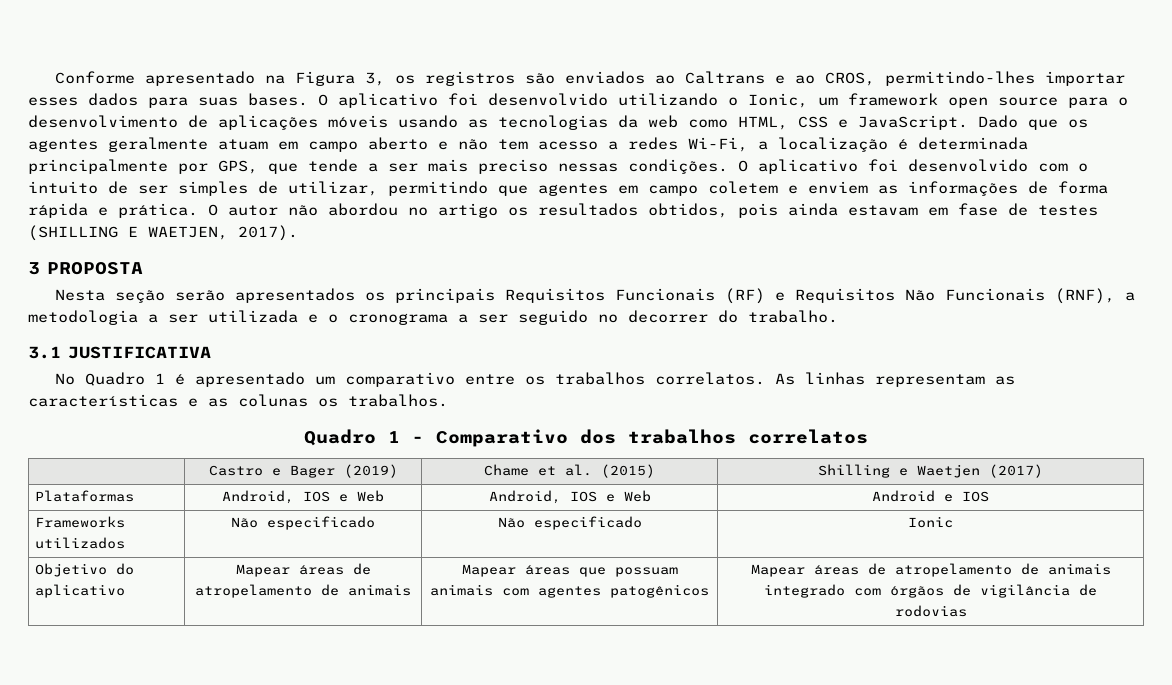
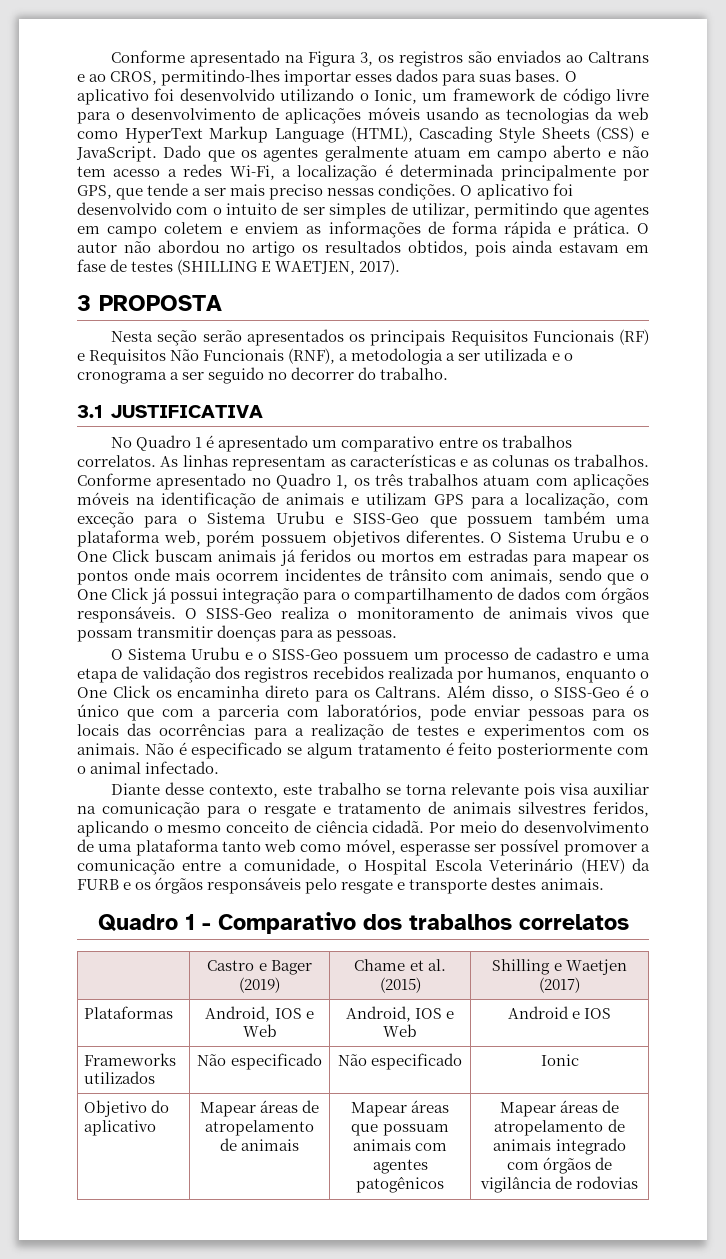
- O aplicativo foi desenvolvido utilizando o Ionic, um framework open source para o desenvolvimento de aplicações móveis usando as tecnologias da web como HTML, CSS e JavaScript.
+ O aplicativo foi desenvolvido utilizando o Ionic, um framework de código livre para o desenvolvimento de aplicações móveis usando as tecnologias da web como HyperText Markup Language (HTML), Cascading Style Sheets (CSS) e JavaScript.
+ Conforme apresentado no Quadro 1, os três trabalhos atuam com aplicações móveis na identificação de animais e utilizam GPS para a localização, com exceção para o Sistema Urubu e SISS-Geo que possuem também uma plataforma web, porém possuem objetivos diferentes. O Sistema Urubu e o One Click buscam animais já feridos ou mortos em estradas para mapear os pontos onde mais ocorrem incidentes de trânsito com animais, sendo que o One Click já possui integração para o compartilhamento de dados com órgãos responsáveis. O SISS-Geo realiza o monitoramento de animais vivos que possam transmitir doenças para as pessoas.
+ O Sistema Urubu e o SISS-Geo possuem um processo de cadastro e uma etapa de validação dos registros recebidos realizada por humanos, enquanto o One Click os encaminha direto para os Caltrans. Além disso, o SISS-Geo é o único que com a parceria com laboratórios, pode enviar pessoas para os locais das ocorrências para a realização de testes e experimentos com os animais. Não é especificado se algum tratamento é feito posteriormente com o animal infectado.
+ Diante desse contexto, este trabalho se torna relevante pois visa auxiliar na comunicação para o resgate e tratamento de animais silvestres feridos, aplicando o mesmo conceito de ciência cidadã. Por meio do desenvolvimento de uma plataforma tanto web como móvel, esperasse ser possível promover a comunicação entre a comunidade, o Hospital Escola Veterinário (HEV) da FURB e os órgãos responsáveis pelo resgate e transporte destes animais.

